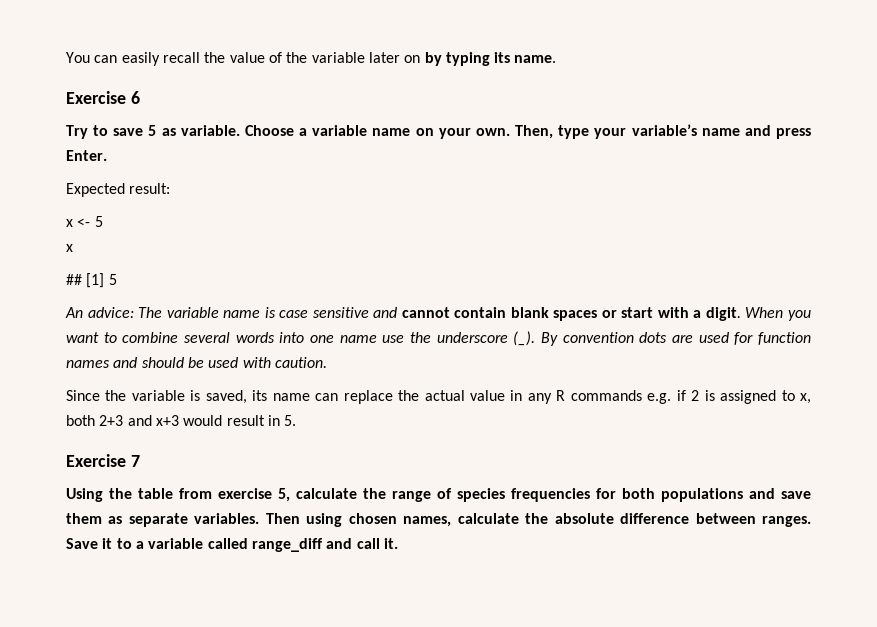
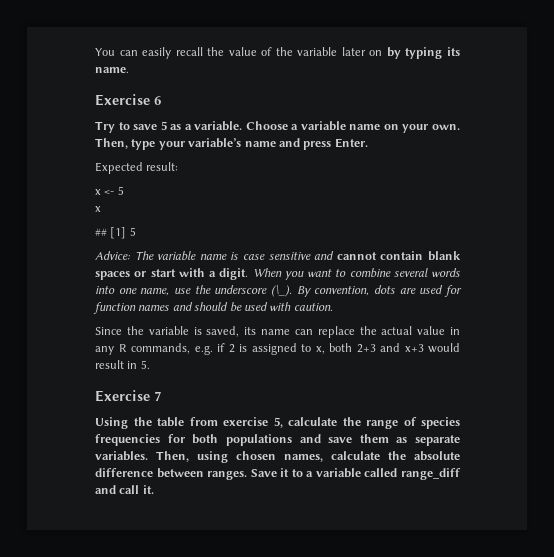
- Try to save 5 as variable.
+ Try to save 5 as a variable.
- An advice: The variable name is case sensitive and cannot contain blank spaces or start with a digit.
+ Advice: The variable name is case sensitive and cannot contain blank spaces or start with a digit.
- When you want to combine several words into one name use the underscore (_). By convention dots are used for function names and should be used with caution.
+ When you want to combine several words into one name, use the underscore (\_). By convention, dots are used for function names and should be used with caution.
- Since the variable is saved, its name can replace the actual value in any R commands e.g. if 2 is assigned to x, both 2+3 and x+3 would result in 5.
+ Since the variable is saved, its name can replace the actual value in any R commands, e.g. if 2 is assigned to x, both 2+3 and x+3 would result in 5.
- Then using chosen names, calculate the absolute difference between ranges.
+ Then, using chosen names, calculate the absolute difference between ranges.

